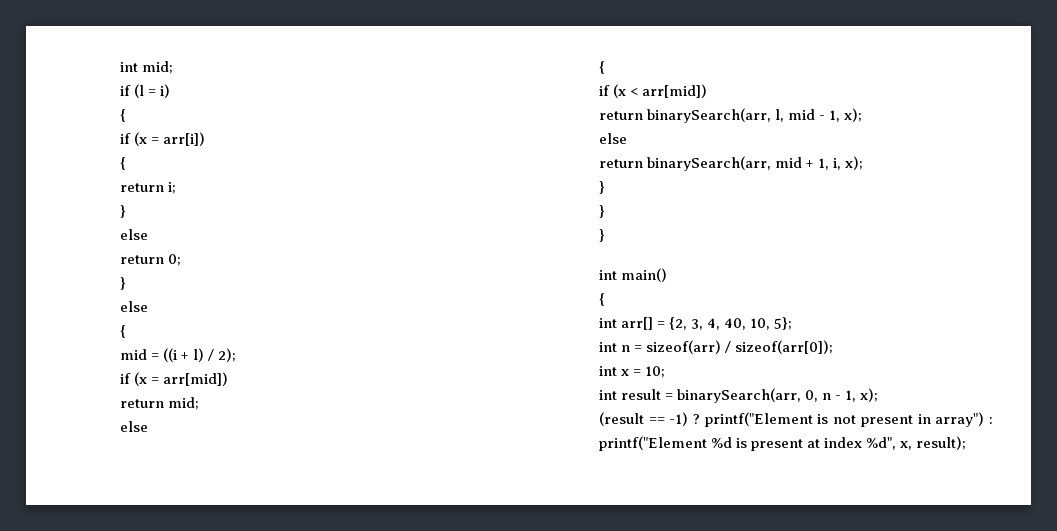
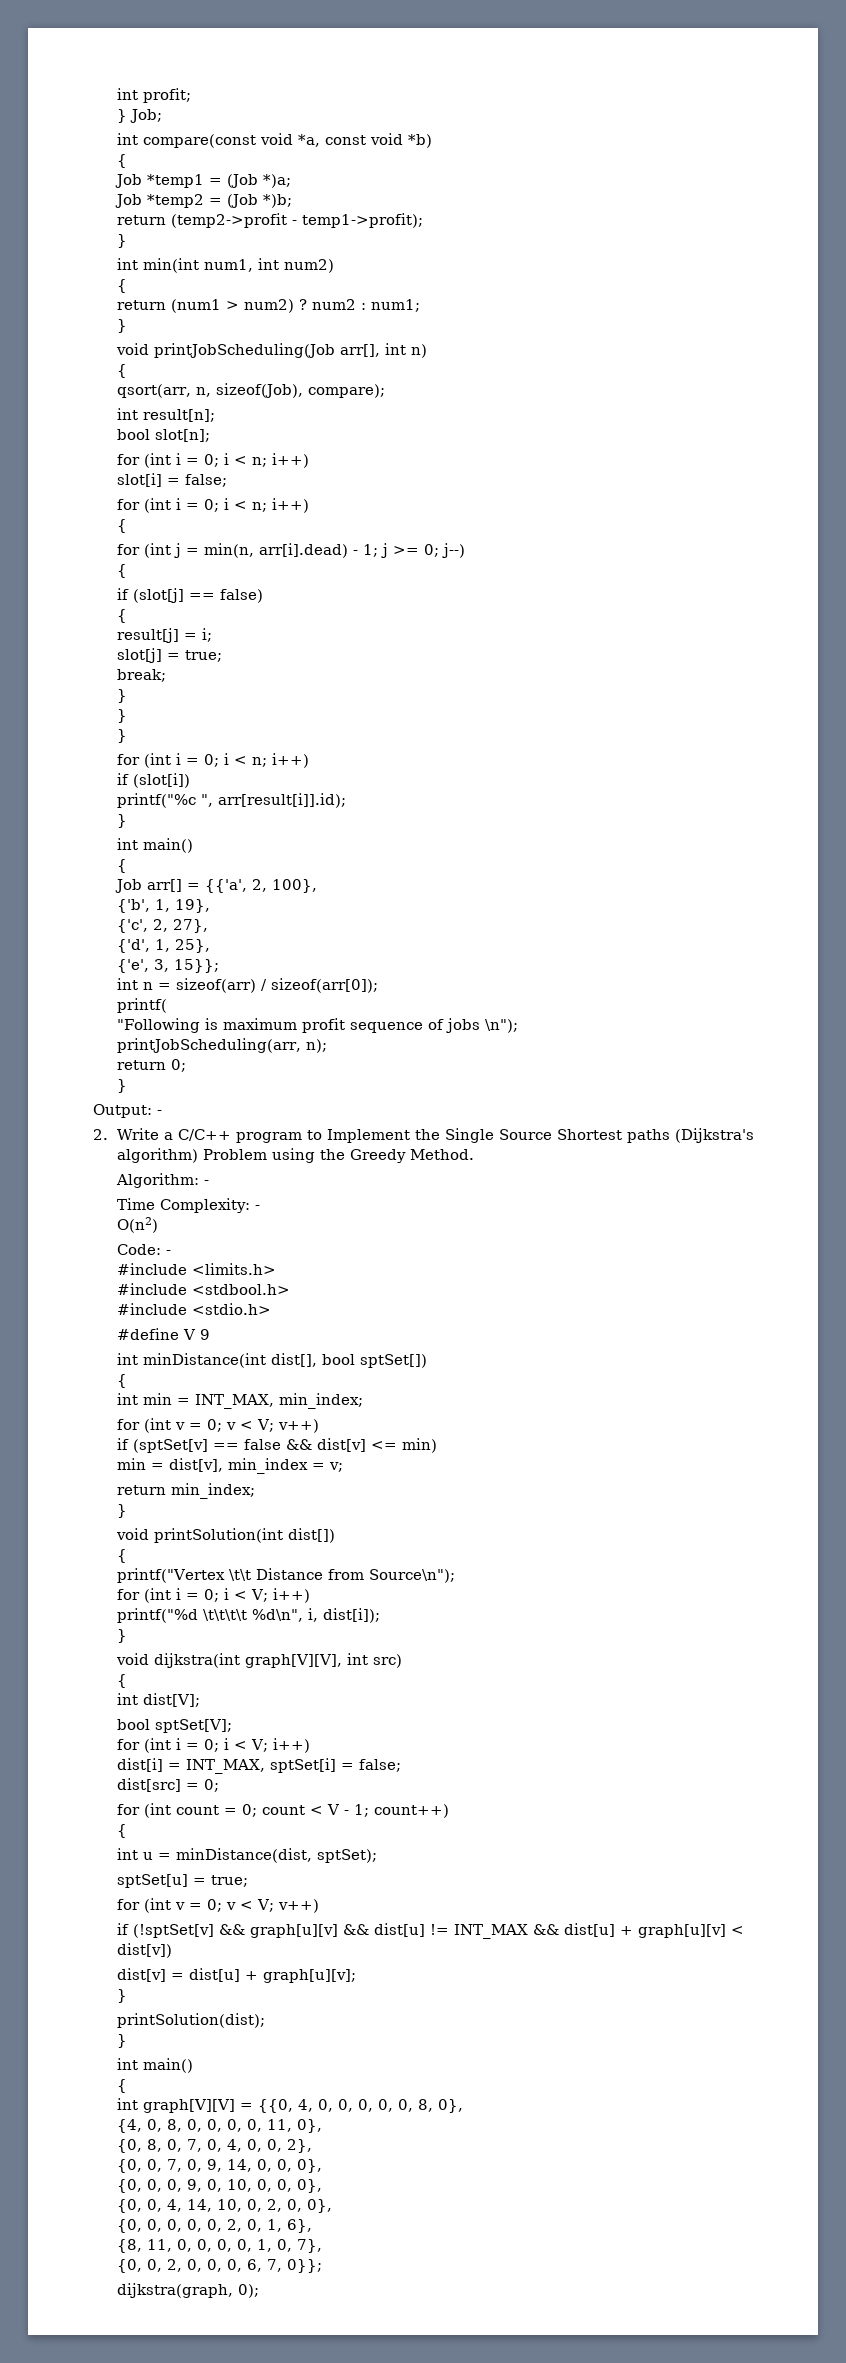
- int mid;
- if (l = i)
+ int profit;
+ } Job;
+ int compare(const void *a, const void *b)
  {
- if (x = arr[i])
+ Job *temp1 = (Job *)a;
+ Job *temp2 = (Job *)b;
+ return (temp2->profit - temp1->profit);
+ }
+ int min(int num1, int num2)
  {
- return i;
+ return (num1 > num2) ? num2 : num1;
  }
- else
+ void printJobScheduling(Job arr[], int n)
+ {
+ qsort(arr, n, sizeof(Job), compare);
+ int result[n];
+ bool slot[n];
+ for (int i = 0; i < n; i++)
+ slot[i] = false;
+ for (int i = 0; i < n; i++)
+ {
+ for (int j = min(n, arr[i].dead) - 1; j >= 0; j--)
+ {
+ if (slot[j] == false)
+ {
+ result[j] = i;
+ slot[j] = true;
+ break;
+ }
+ }
+ }
+ for (int i = 0; i < n; i++)
+ if (slot[i])
+ printf("%c ", arr[result[i]].id);
+ }
+ int main()
+ {
+ Job arr[] = {{'a', 2, 100},
+ {'b', 1, 19},
+ {'c', 2, 27},
+ {'d', 1, 25},
+ {'e', 3, 15}};
+ int n = sizeof(arr) / sizeof(arr[0]);
+ printf(
+ "Following is maximum profit sequence of jobs \n");
+ printJobScheduling(arr, n);
  return 0;
  }
- else
+ Output: -
+ 2. Write a C/C++ program to Implement the Single Source Shortest paths (Dijkstra's algorithm) Problem using the Greedy Method.
+ Algorithm: -
+ Time Complexity: -
+ O(n2)
+ Code: -
+ #include <limits.h>
+ #include <stdbool.h>
+ #include <stdio.h>
+ #define V 9
+ int minDistance(int dist[], bool sptSet[])
  {
- mid = ((i + l) / 2);
- if (x = arr[mid])
- return mid;
- else
+ int min = INT_MAX, min_index;
+ for (int v = 0; v < V; v++)
+ if (sptSet[v] == false && dist[v] <= min)
+ min = dist[v], min_index = v;
+ return min_index;
+ }
+ void printSolution(int dist[])
  {
- if (x < arr[mid])
- return binarySearch(arr, l, mid - 1, x);
- else
- return binarySearch(arr, mid + 1, i, x);
+ printf("Vertex \t\t Distance from Source\n");
+ for (int i = 0; i < V; i++)
+ printf("%d \t\t\t\t %d\n", i, dist[i]);
  }
+ void dijkstra(int graph[V][V], int src)
+ {
+ int dist[V];
+ bool sptSet[V];
+ for (int i = 0; i < V; i++)
+ dist[i] = INT_MAX, sptSet[i] = false;
+ dist[src] = 0;
+ for (int count = 0; count < V - 1; count++)
+ {
+ int u = minDistance(dist, sptSet);
+ sptSet[u] = true;
+ for (int v = 0; v < V; v++)
+ if (!sptSet[v] && graph[u][v] && dist[u] != INT_MAX && dist[u] + graph[u][v] < dist[v])
+ dist[v] = dist[u] + graph[u][v];
  }
+ printSolution(dist);
- int arr[] = {2, 3, 4, 40, 10, 5};
- int n = sizeof(arr) / sizeof(arr[0]);
- int x = 10;
- int result = binarySearch(arr, 0, n - 1, x);
- (result == -1) ? printf("Element is not present in array") : printf("Element %d is present at index %d", x, result);
+ int graph[V][V] = {{0, 4, 0, 0, 0, 0, 0, 8, 0},
+ {4, 0, 8, 0, 0, 0, 0, 11, 0},
+ {0, 8, 0, 7, 0, 4, 0, 0, 2},
+ {0, 0, 7, 0, 9, 14, 0, 0, 0},
+ {0, 0, 0, 9, 0, 10, 0, 0, 0},
+ {0, 0, 4, 14, 10, 0, 2, 0, 0},
+ {0, 0, 0, 0, 0, 2, 0, 1, 6},
+ {8, 11, 0, 0, 0, 0, 1, 0, 7},
+ {0, 0, 2, 0, 0, 0, 6, 7, 0}};
+ dijkstra(graph, 0);

